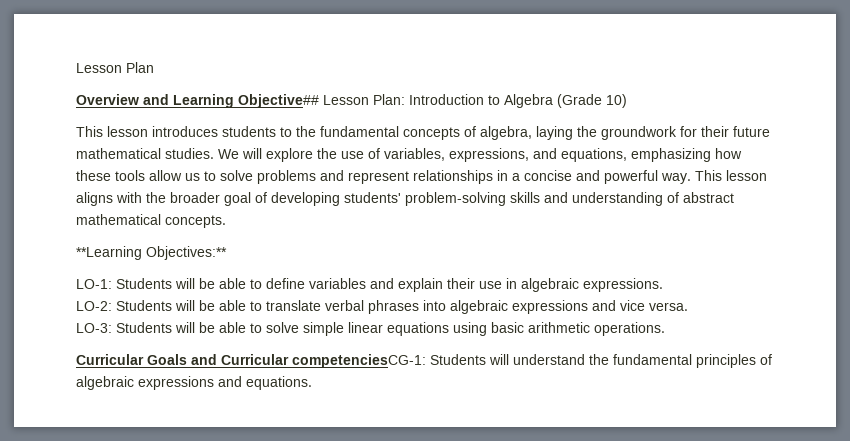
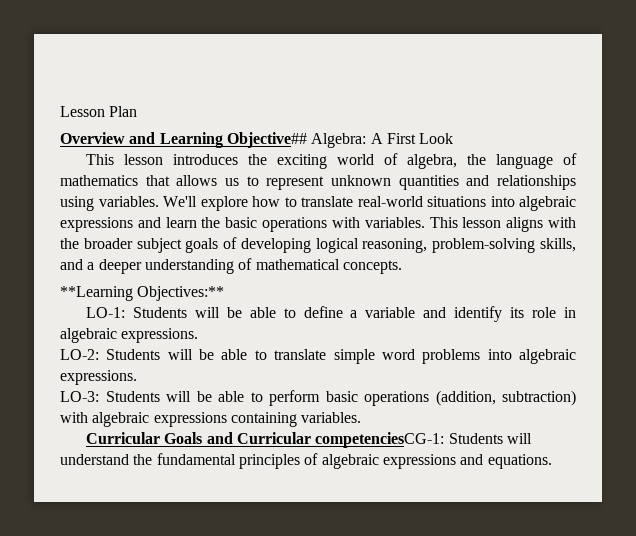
- Overview and Learning Objective## Lesson Plan: Introduction to Algebra (Grade 10)
- This lesson introduces students to the fundamental concepts of algebra, laying the groundwork for their future mathematical studies. We will explore the use of variables, expressions, and equations, emphasizing how these tools allow us to solve problems and represent relationships in a concise and powerful way.
+ Overview and Learning Objective## Algebra: A First Look
+ This lesson introduces the exciting world of algebra, the language of mathematics that allows us to represent unknown quantities and relationships using variables. We'll explore how to translate real-world situations into algebraic expressions and learn the basic operations with variables.
- This lesson aligns with the broader goal of developing students' problem-solving skills and understanding of abstract mathematical concepts.
+ This lesson aligns with the broader subject goals of developing logical reasoning, problem-solving skills, and a deeper understanding of mathematical concepts.
- LO-1: Students will be able to define variables and explain their use in algebraic expressions.
+ LO-1: Students will be able to define a variable and identify its role in algebraic expressions.
- LO-2: Students will be able to translate verbal phrases into algebraic expressions and vice versa.
+ LO-2: Students will be able to translate simple word problems into algebraic expressions.
- LO-3: Students will be able to solve simple linear equations using basic arithmetic operations.
+ LO-3: Students will be able to perform basic operations (addition, subtraction) with algebraic expressions containing variables.

